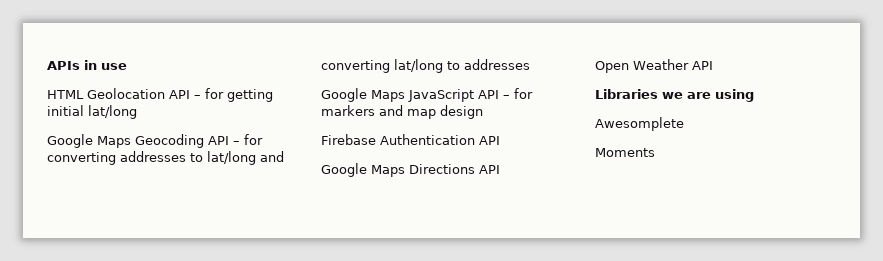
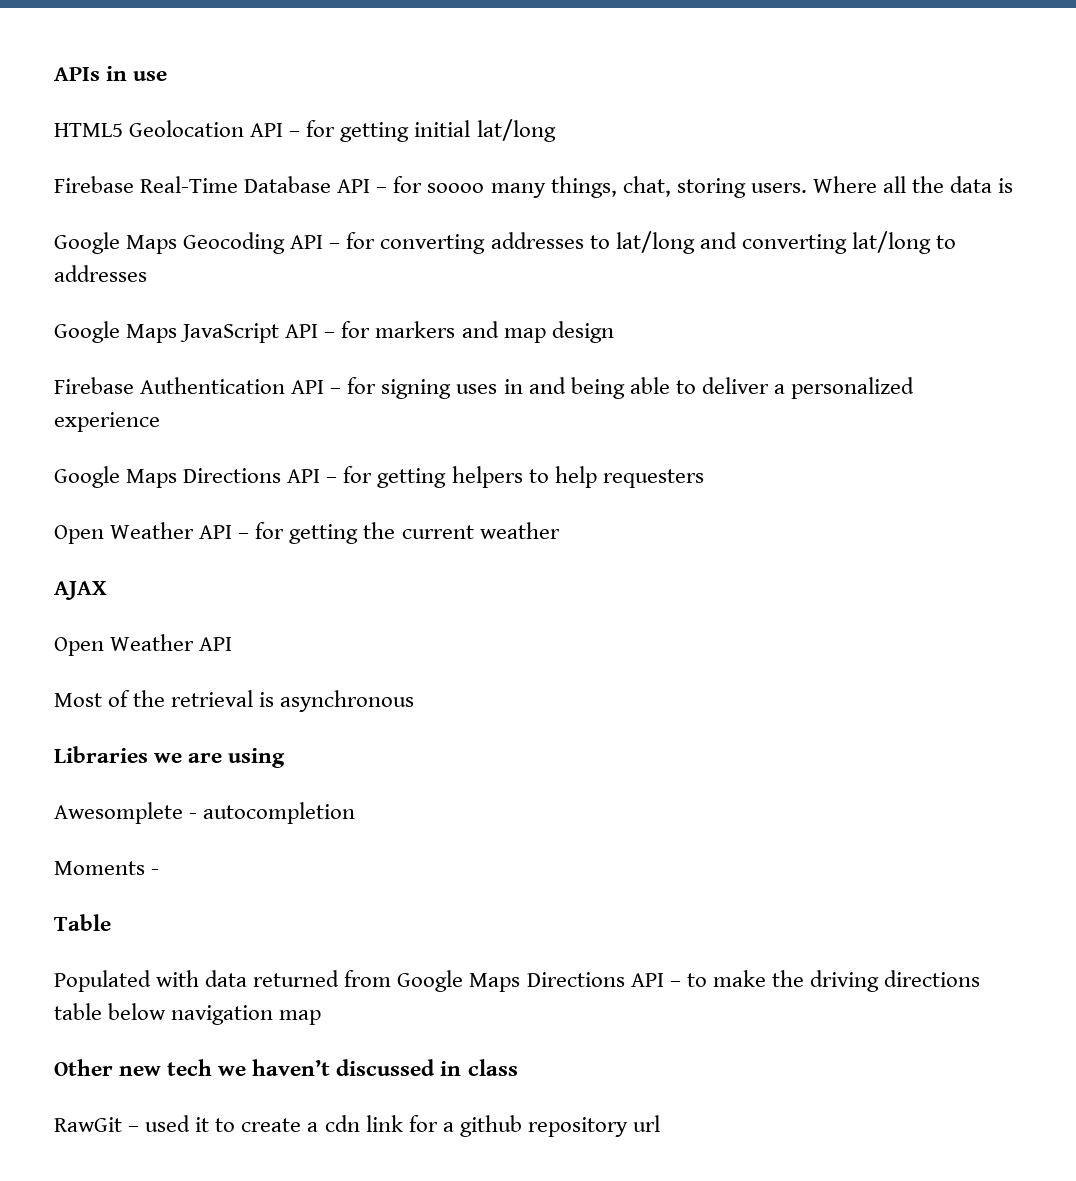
- HTML Geolocation API – for getting initial lat/long
+ HTML5 Geolocation API – for getting initial lat/long
+ Firebase Real-Time Database API – for soooo many things, chat, storing users. Where all the data is
- Firebase Authentication API
- Google Maps Directions API
+ Firebase Authentication API – for signing uses in and being able to deliver a personalized experience
+ Google Maps Directions API – for getting helpers to help requesters
+ Open Weather API – for getting the current weather
+ AJAX
  Open Weather API
+ Most of the retrieval is asynchronous
- Awesomplete
+ Awesomplete - autocompletion
- Moments
+ Moments -
+ Table
+ Populated with data returned from Google Maps Directions API – to make the driving directions table below navigation map
+ Other new tech we haven’t discussed in class
+ RawGit – used it to create a cdn link for a github repository url

